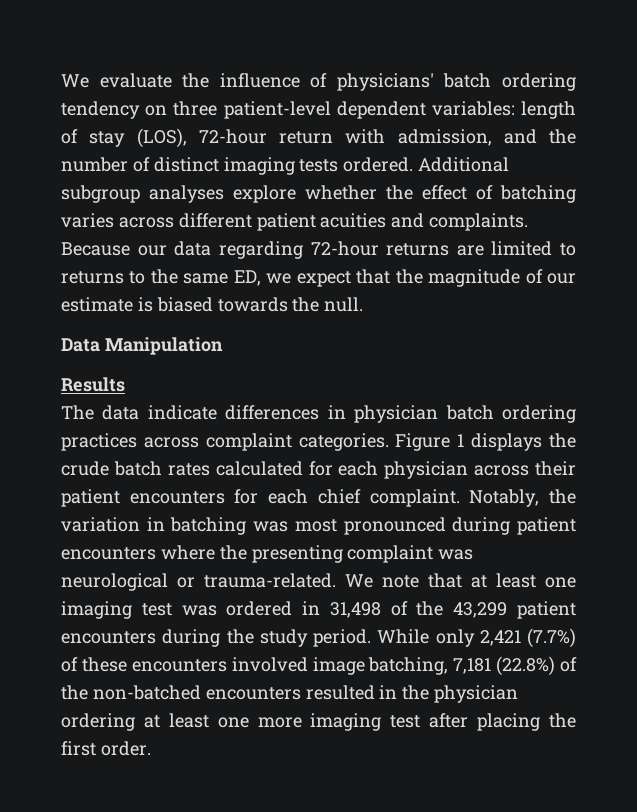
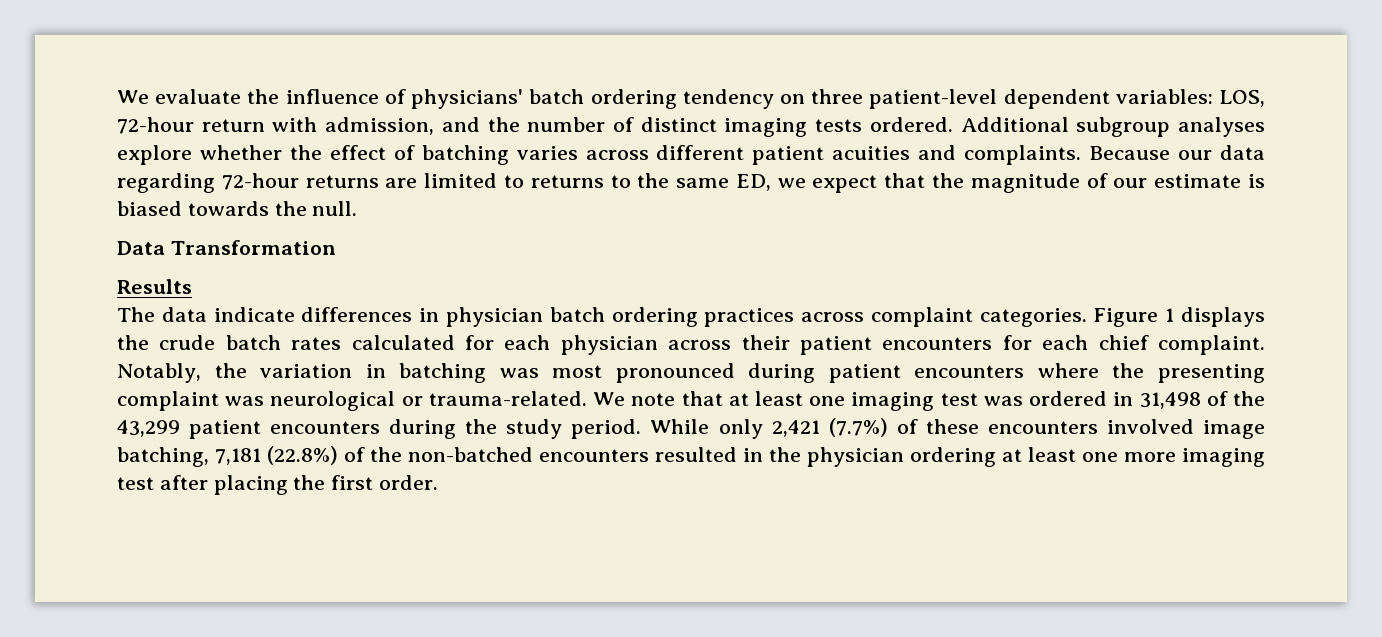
- We evaluate the influence of physicians' batch ordering tendency on three patient-level dependent variables: length of stay (LOS), 72-hour return with admission, and the number of distinct imaging tests ordered.
+ We evaluate the influence of physicians' batch ordering tendency on three patient-level dependent variables: LOS, 72-hour return with admission, and the number of distinct imaging tests ordered.
- Data Manipulation
+ Data Transformation

